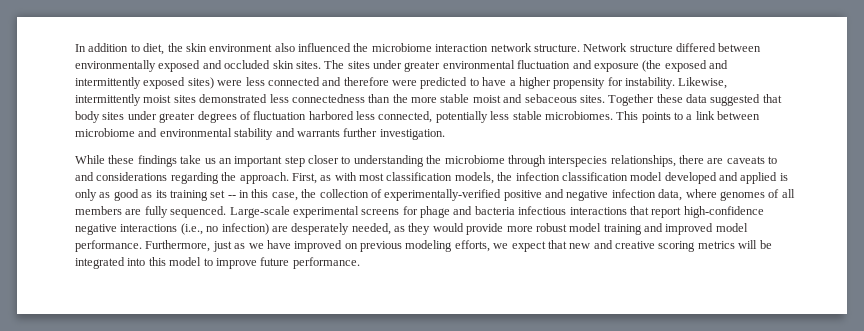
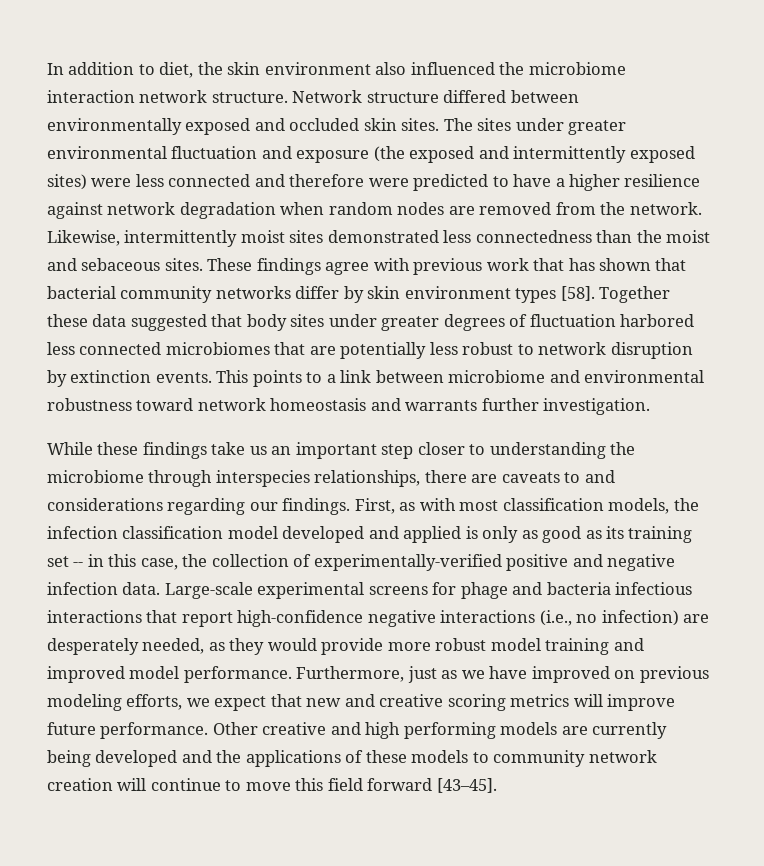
- The sites under greater environmental fluctuation and exposure (the exposed and intermittently exposed sites) were less connected and therefore were predicted to have a higher propensity for instability.
+ The sites under greater environmental fluctuation and exposure (the exposed and intermittently exposed sites) were less connected and therefore were predicted to have a higher resilience against network degradation when random nodes are removed from the network.
- Likewise, intermittently moist sites demonstrated less connectedness than the more stable moist and sebaceous sites.
+ Likewise, intermittently moist sites demonstrated less connectedness than the moist and sebaceous sites.
+ These findings agree with previous work that has shown that bacterial community networks differ by skin environment types [58].
- Together these data suggested that body sites under greater degrees of fluctuation harbored less connected, potentially less stable microbiomes.
+ Together these data suggested that body sites under greater degrees of fluctuation harbored less connected microbiomes that are potentially less robust to network disruption by extinction events.
- This points to a link between microbiome and environmental stability and warrants further investigation.
+ This points to a link between microbiome and environmental robustness toward network homeostasis and warrants further investigation.
- While these findings take us an important step closer to understanding the microbiome through interspecies relationships, there are caveats to and considerations regarding the approach.
+ While these findings take us an important step closer to understanding the microbiome through interspecies relationships, there are caveats to and considerations regarding our findings.
- First, as with most classification models, the infection classification model developed and applied is only as good as its training set -- in this case, the collection of experimentally-verified positive and negative infection data, where genomes of all members are fully sequenced.
+ First, as with most classification models, the infection classification model developed and applied is only as good as its training set -- in this case, the collection of experimentally-verified positive and negative infection data.
- Furthermore, just as we have improved on previous modeling efforts, we expect that new and creative scoring metrics will be integrated into this model to improve future performance.
+ Furthermore, just as we have improved on previous modeling efforts, we expect that new and creative scoring metrics will improve future performance. Other creative and high performing models are currently being developed and the applications of these models to community network creation will continue to move this field forward [43–45].

